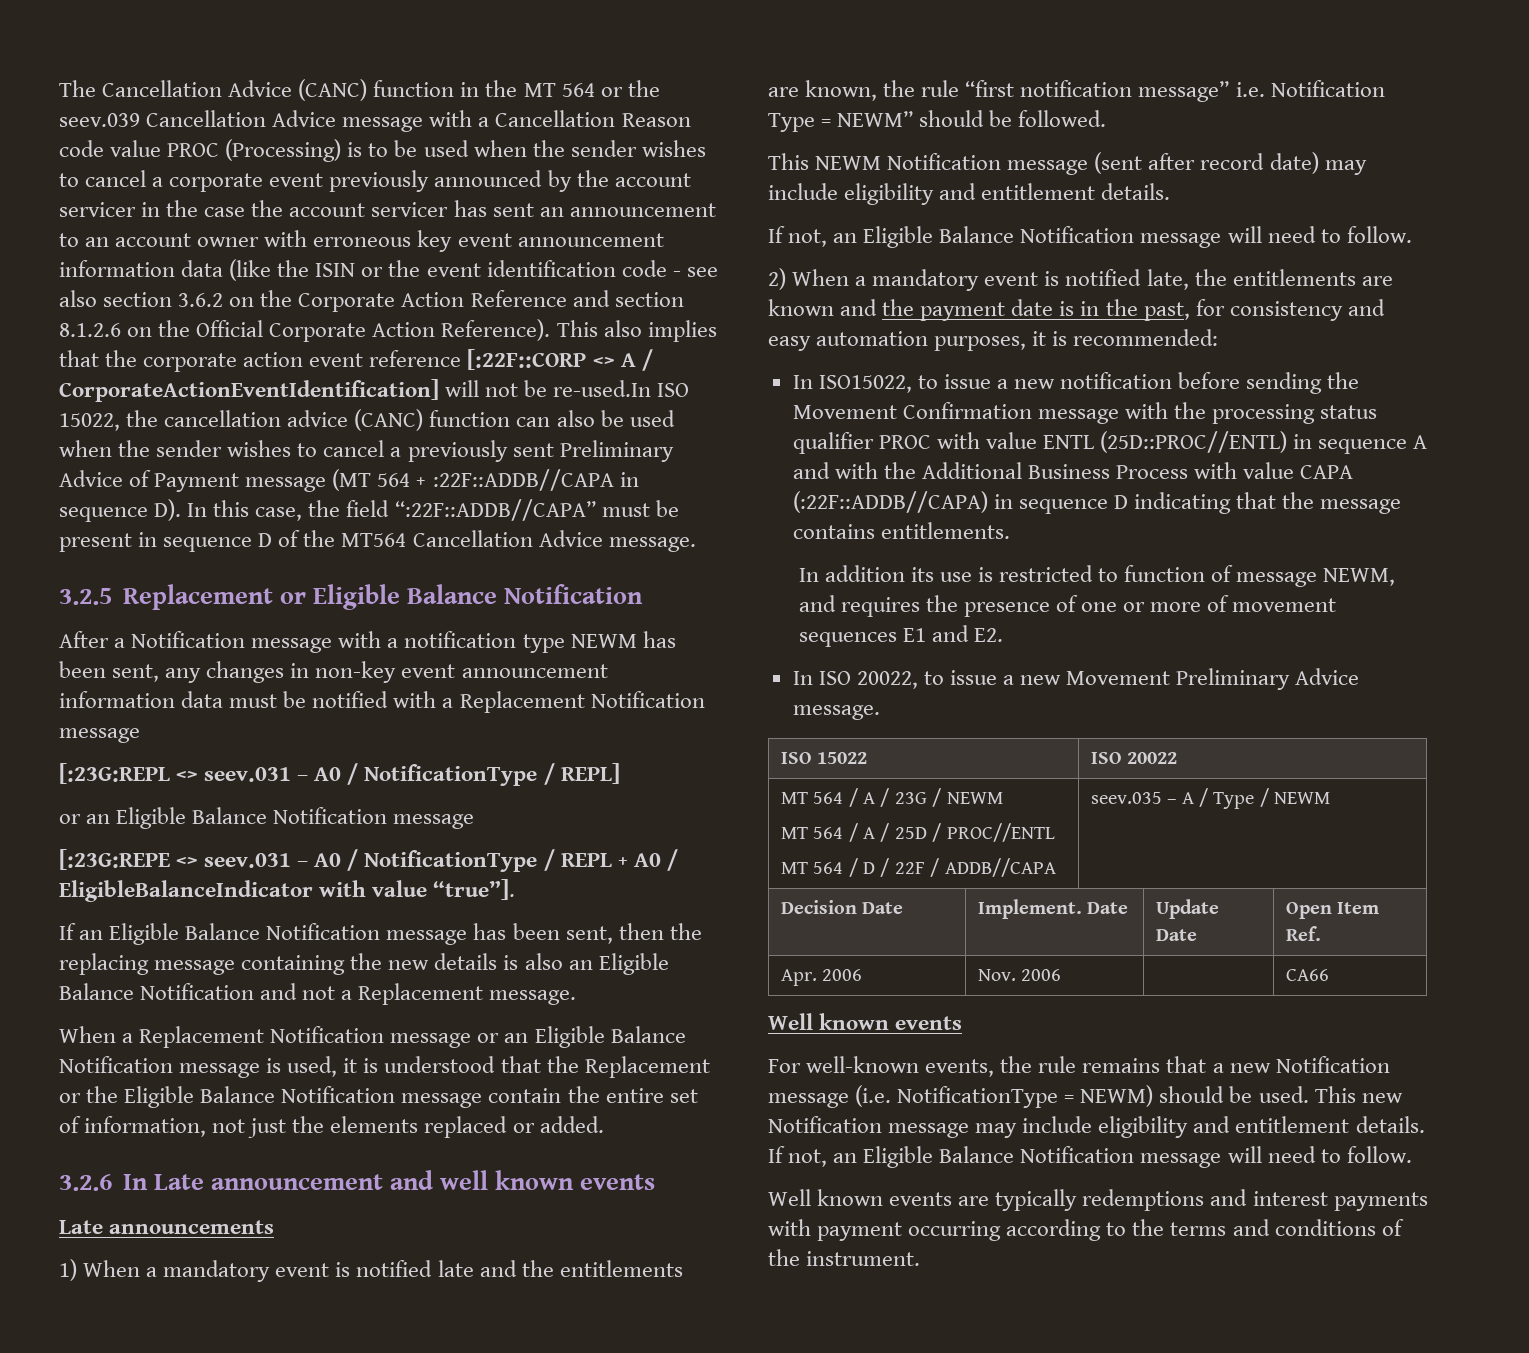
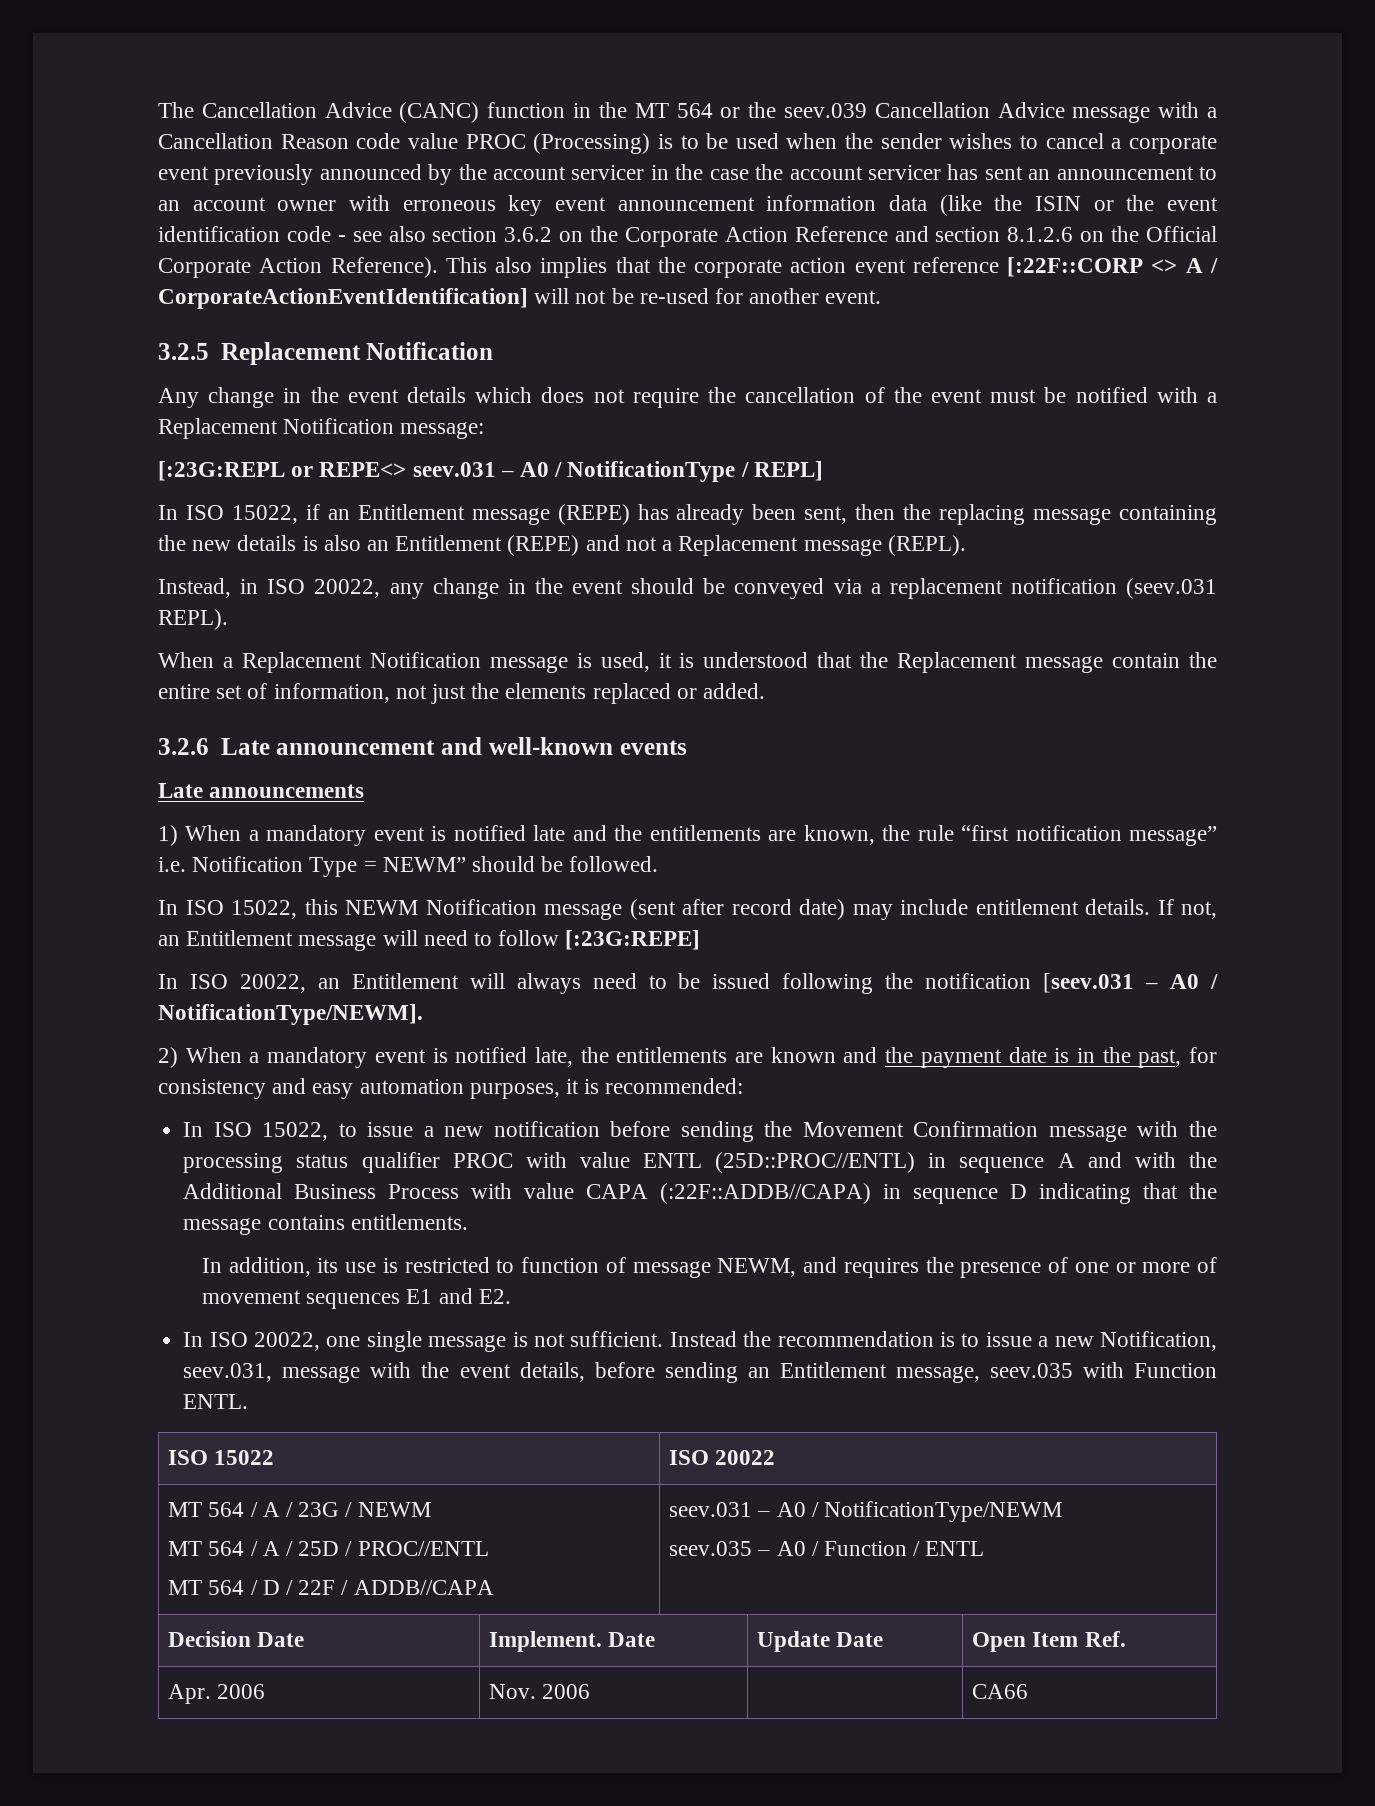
- This also implies that the corporate action event reference [:22F::CORP <> A / CorporateActionEventIdentification] will not be re-used.In ISO 15022, the cancellation advice (CANC) function can also be used when the sender wishes to cancel a previously sent Preliminary Advice of Payment message (MT 564 + :22F::ADDB//CAPA in sequence D). In this case, the field “:22F::ADDB//CAPA” must be present in sequence D of the MT564 Cancellation Advice message.
- 3.2.5 Replacement or Eligible Balance Notification
- After a Notification message with a notification type NEWM has been sent, any changes in non-key event announcement information data must be notified with a Replacement Notification message
+ This also implies that the corporate action event reference [:22F::CORP <> A / CorporateActionEventIdentification] will not be re-used for another event.
+ 3.2.5 Replacement Notification
+ Any change in the event details which does not require the cancellation of the event must be notified with a Replacement Notification message:
- [:23G:REPL <> seev.031 – A0 / NotificationType / REPL]
- or an Eligible Balance Notification message
- [:23G:REPE <> seev.031 – A0 / NotificationType / REPL + A0 / EligibleBalanceIndicator with value “true”].
- If an Eligible Balance Notification message has been sent, then the replacing message containing the new details is also an Eligible Balance Notification and not a Replacement message.
+ [:23G:REPL or REPE<> seev.031 – A0 / NotificationType / REPL]
+ In ISO 15022, if an Entitlement message (REPE) has already been sent, then the replacing message containing the new details is also an Entitlement (REPE) and not a Replacement message (REPL).
+ Instead, in ISO 20022, any change in the event should be conveyed via a replacement notification (seev.031 REPL).
- When a Replacement Notification message or an Eligible Balance Notification message is used, it is understood that the Replacement or the Eligible Balance Notification message contain the entire set of information, not just the elements replaced or added.
+ When a Replacement Notification message is used, it is understood that the Replacement message contain the entire set of information, not just the elements replaced or added.
- 3.2.6 In Late announcement and well known events
+ 3.2.6 Late announcement and well-known events
- This NEWM Notification message (sent after record date) may include eligibility and entitlement details.
- If not, an Eligible Balance Notification message will need to follow.
+ In ISO 15022, this NEWM Notification message (sent after record date) may include entitlement details. If not, an Entitlement message will need to follow [:23G:REPE]
+ In ISO 20022, an Entitlement will always need to be issued following the notification [seev.031 – A0 / NotificationType/NEWM].
- In ISO15022, to issue a new notification before sending the Movement Confirmation message with the processing status qualifier PROC with value ENTL (25D::PROC//ENTL) in sequence A and with the Additional Business Process with value CAPA (:22F::ADDB//CAPA) in sequence D indicating that the message contains entitlements.
+ In ISO 15022, to issue a new notification before sending the Movement Confirmation message with the processing status qualifier PROC with value ENTL (25D::PROC//ENTL) in sequence A and with the Additional Business Process with value CAPA (:22F::ADDB//CAPA) in sequence D indicating that the message contains entitlements.
- In addition its use is restricted to function of message NEWM, and requires the presence of one or more of movement sequences E1 and E2.
+ In addition, its use is restricted to function of message NEWM, and requires the presence of one or more of movement sequences E1 and E2.
- In ISO 20022, to issue a new Movement Preliminary Advice message.
+ In ISO 20022, one single message is not sufficient. Instead the recommendation is to issue a new Notification, seev.031, message with the event details, before sending an Entitlement message, seev.035 with Function ENTL.
  MT 564 / A / 23G / NEWM
  MT 564 / A / 25D / PROC//ENTL
- MT 564 / D / 22F / ADDB//CAPA | seev.035 – A / Type / NEWM
+ MT 564 / D / 22F / ADDB//CAPA | seev.031 – A0 / NotificationType/NEWM
+ seev.035 – A0 / Function / ENTL
  Apr. 2006 | Nov. 2006 | | CA66
- Well known events
- For well-known events, the rule remains that a new Notification message (i.e. NotificationType = NEWM) should be used. This new Notification message may include eligibility and entitlement details. If not, an Eligible Balance Notification message will need to follow.
- Well known events are typically redemptions and interest payments with payment occurring according to the terms and conditions of the instrument.

